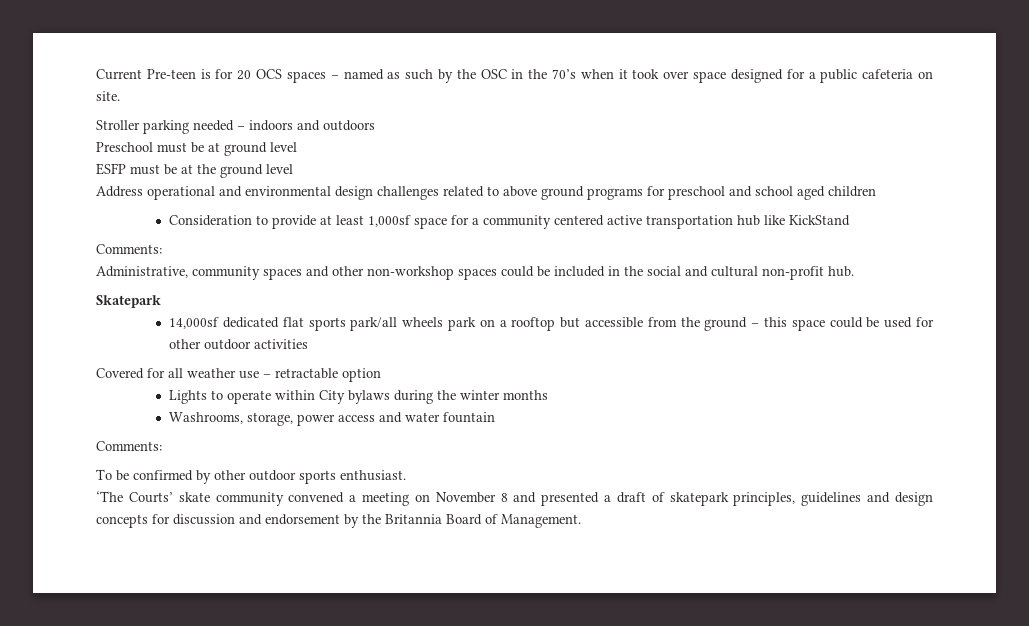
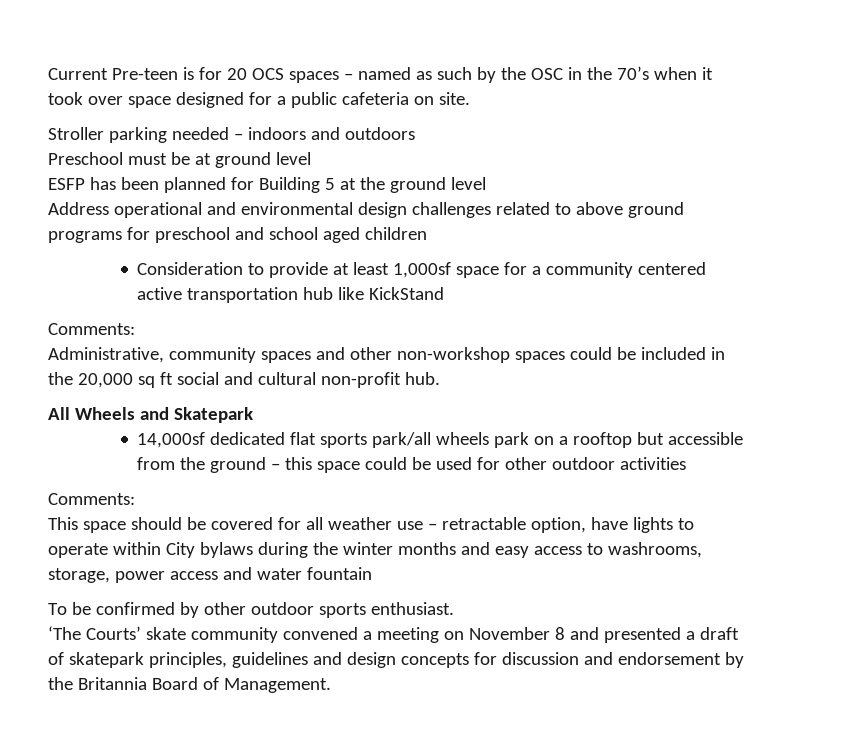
- ESFP must be at the ground level
+ ESFP has been planned for Building 5 at the ground level
- Administrative, community spaces and other non-workshop spaces could be included in the social and cultural non-profit hub.
+ Administrative, community spaces and other non-workshop spaces could be included in the 20,000 sq ft social and cultural non-profit hub.
- Skatepark
+ All Wheels and Skatepark
  14,000sf dedicated flat sports park/all wheels park on a rooftop but accessible from the ground – this space could be used for other outdoor activities
- Covered for all weather use – retractable option
- Lights to operate within City bylaws during the winter months
- Washrooms, storage, power access and water fountain
  Comments:
+ This space should be covered for all weather use – retractable option, have lights to operate within City bylaws during the winter months and easy access to washrooms, storage, power access and water fountain

